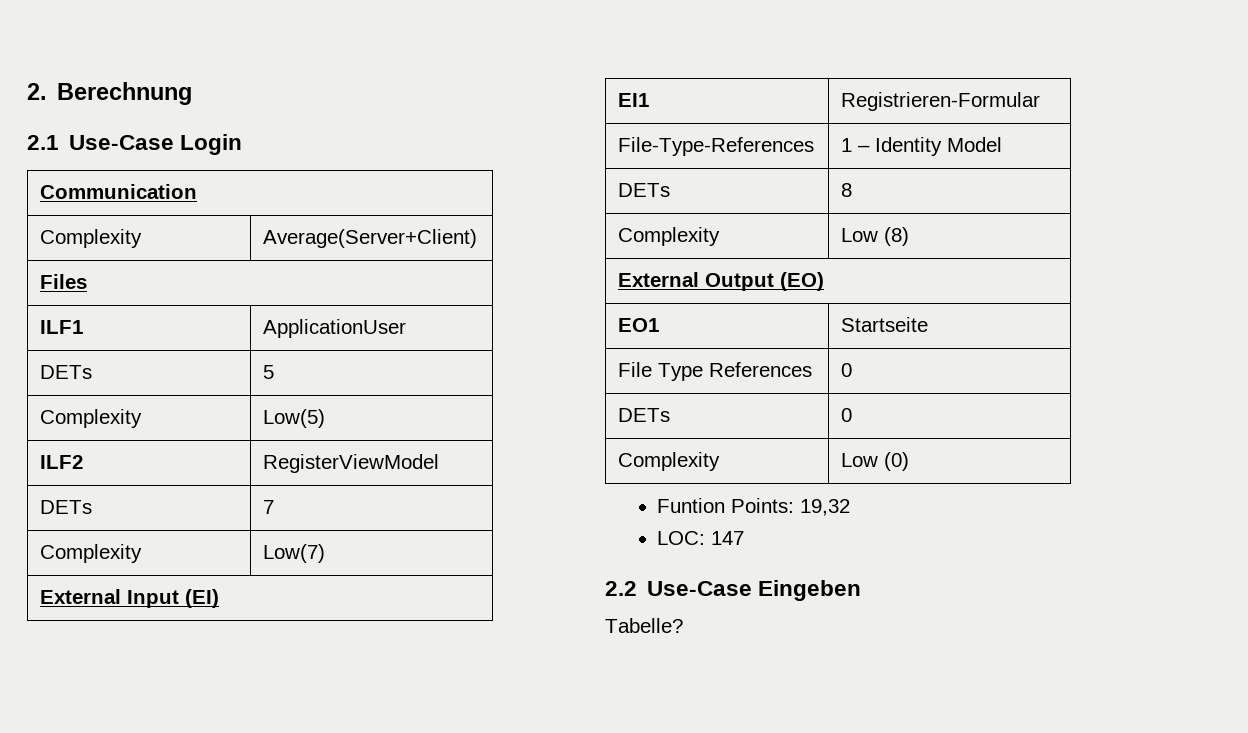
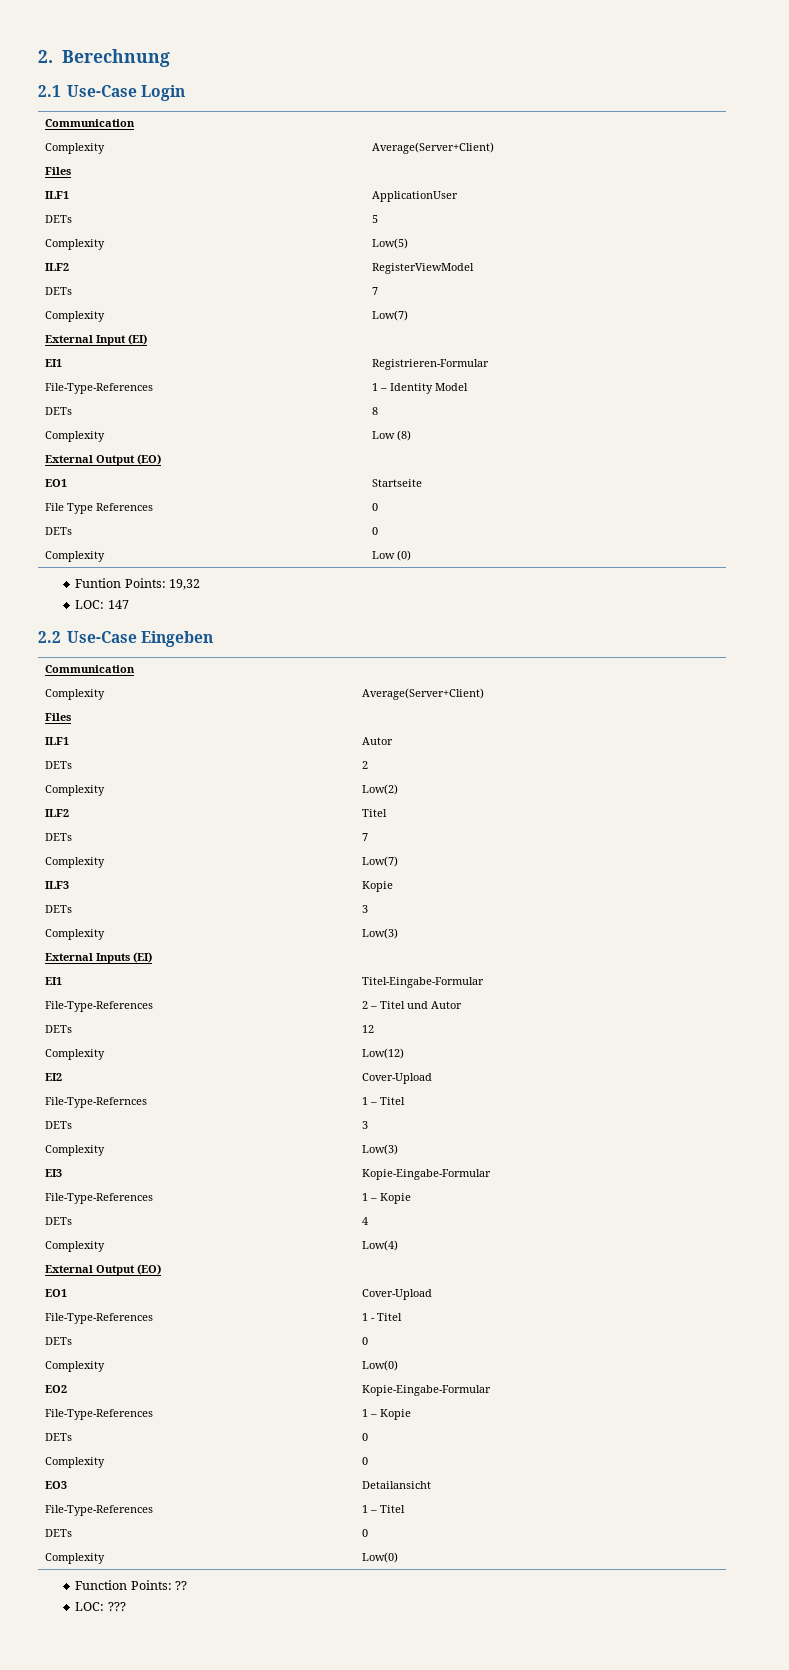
  2.2 Use-Case Eingeben
- Tabelle?
+ Communication
+ Complexity | Average(Server+Client)
+ Files
+ ILF1 | Autor
+ DETs | 2
+ Complexity | Low(2)
+ ILF2 | Titel
+ DETs | 7
+ Complexity | Low(7)
+ ILF3 | Kopie
+ DETs | 3
+ Complexity | Low(3)
+ External Inputs (EI)
+ EI1 | Titel-Eingabe-Formular
+ File-Type-References | 2 – Titel und Autor
+ DETs | 12
+ Complexity | Low(12)
+ EI2 | Cover-Upload
+ File-Type-Refernces | 1 – Titel
+ DETs | 3
+ Complexity | Low(3)
+ EI3 | Kopie-Eingabe-Formular
+ File-Type-References | 1 – Kopie
+ DETs | 4
+ Complexity | Low(4)
+ External Output (EO)
+ EO1 | Cover-Upload
+ File-Type-References | 1 - Titel
+ DETs | 0
+ Complexity | Low(0)
+ EO2 | Kopie-Eingabe-Formular
+ File-Type-References | 1 – Kopie
+ DETs | 0
+ Complexity | 0
+ EO3 | Detailansicht
+ File-Type-References | 1 – Titel
+ DETs | 0
+ Complexity | Low(0)
+ Function Points: ??
+ LOC: ???

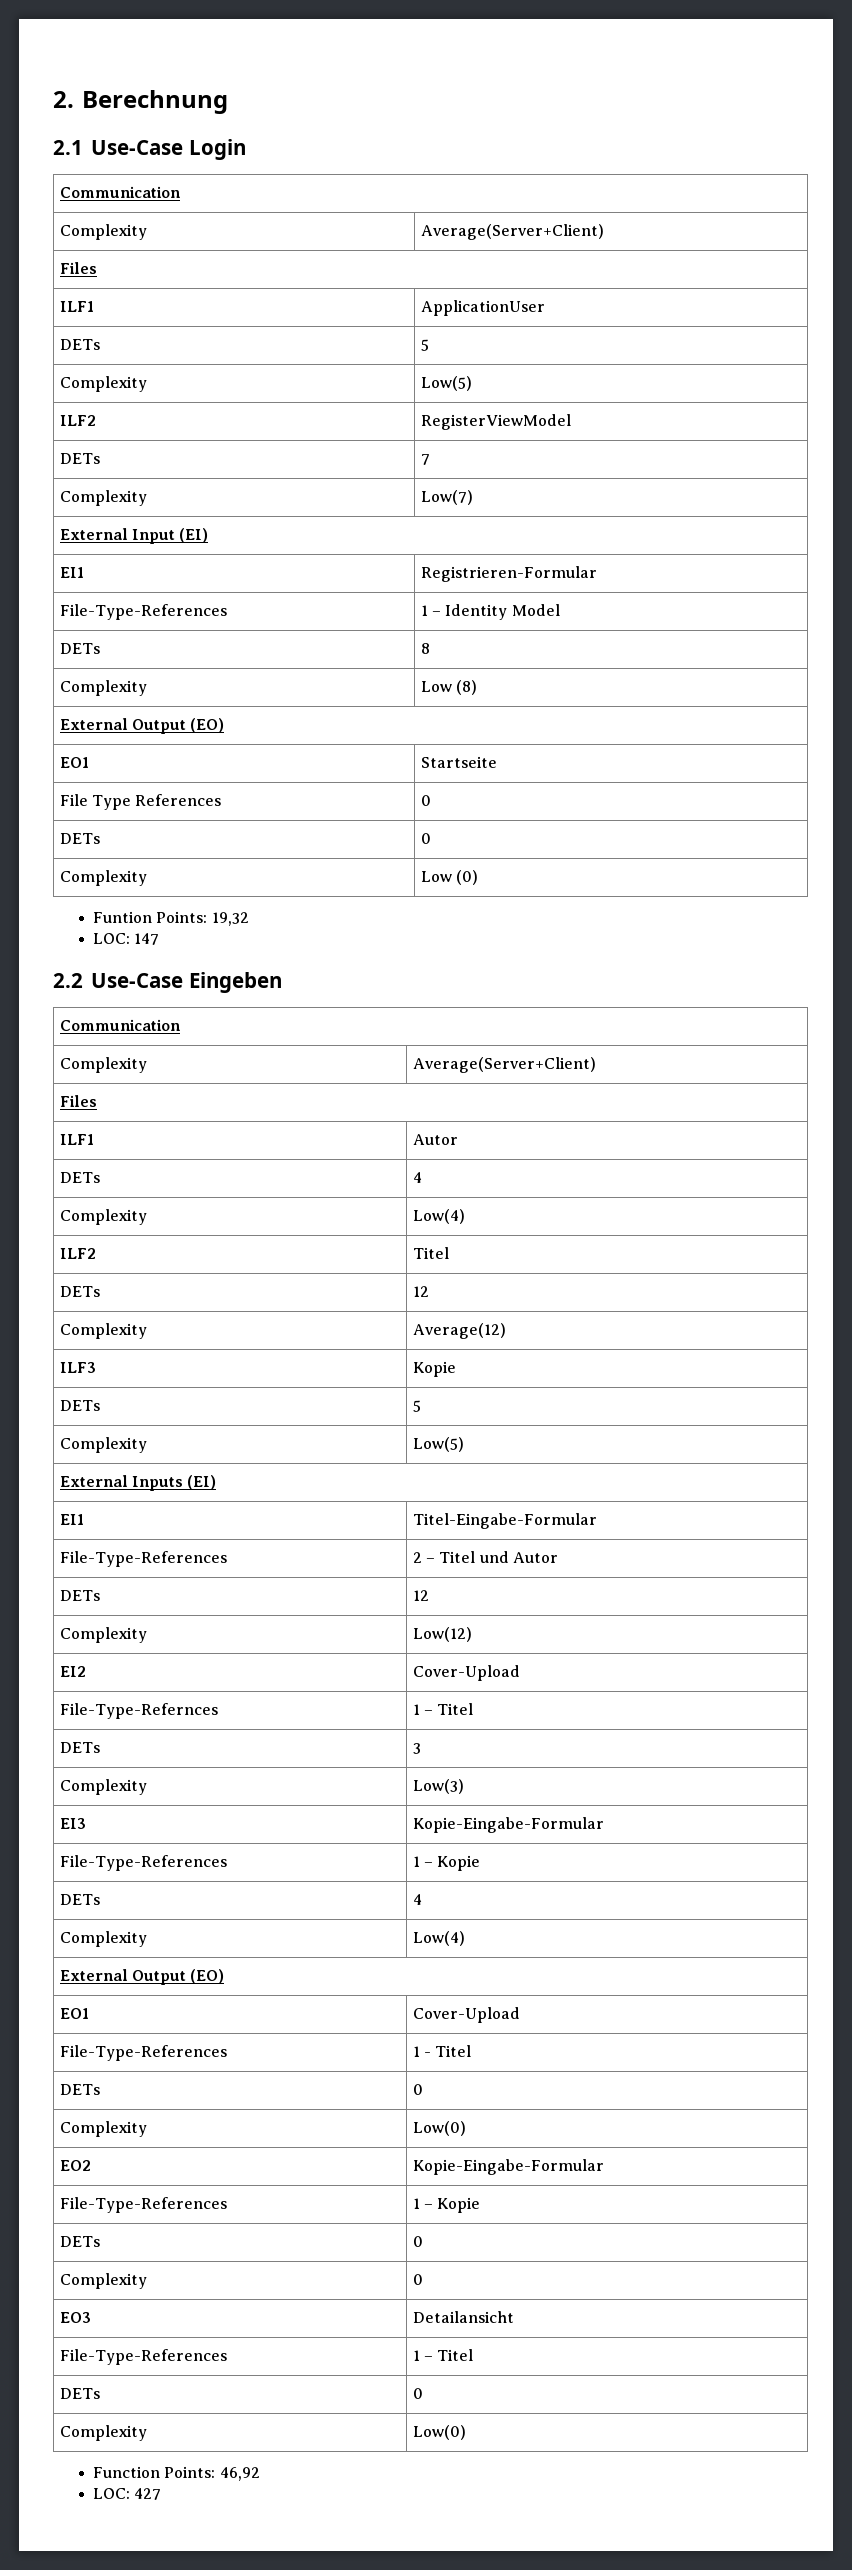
  ILF1 | Autor
- DETs | 2
- Complexity | Low(2)
+ DETs | 4
+ Complexity | Low(4)
  ILF2 | Titel
- DETs | 7
- Complexity | Low(7)
+ DETs | 12
+ Complexity | Average(12)
  ILF3 | Kopie
- DETs | 3
- Complexity | Low(3)
+ DETs | 5
+ Complexity | Low(5)
- Function Points: ??
- LOC: ???
+ Function Points: 46,92
+ LOC: 427

